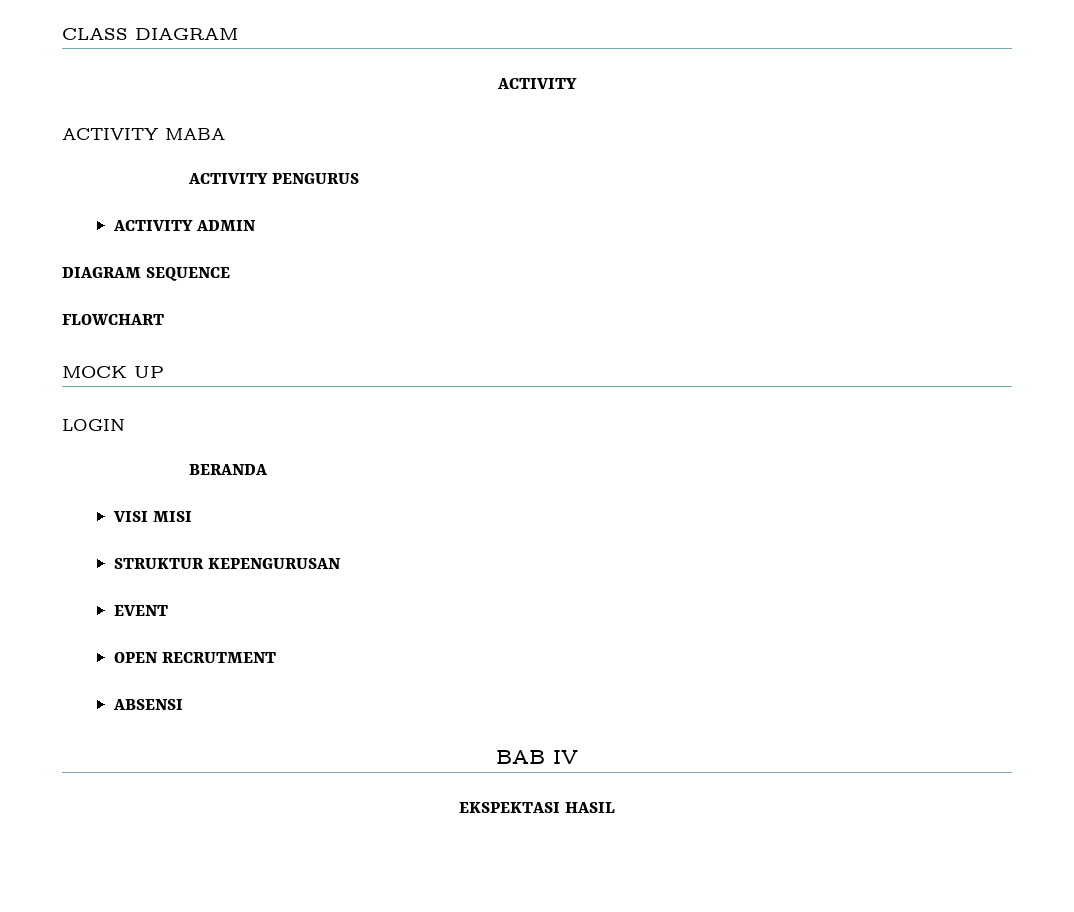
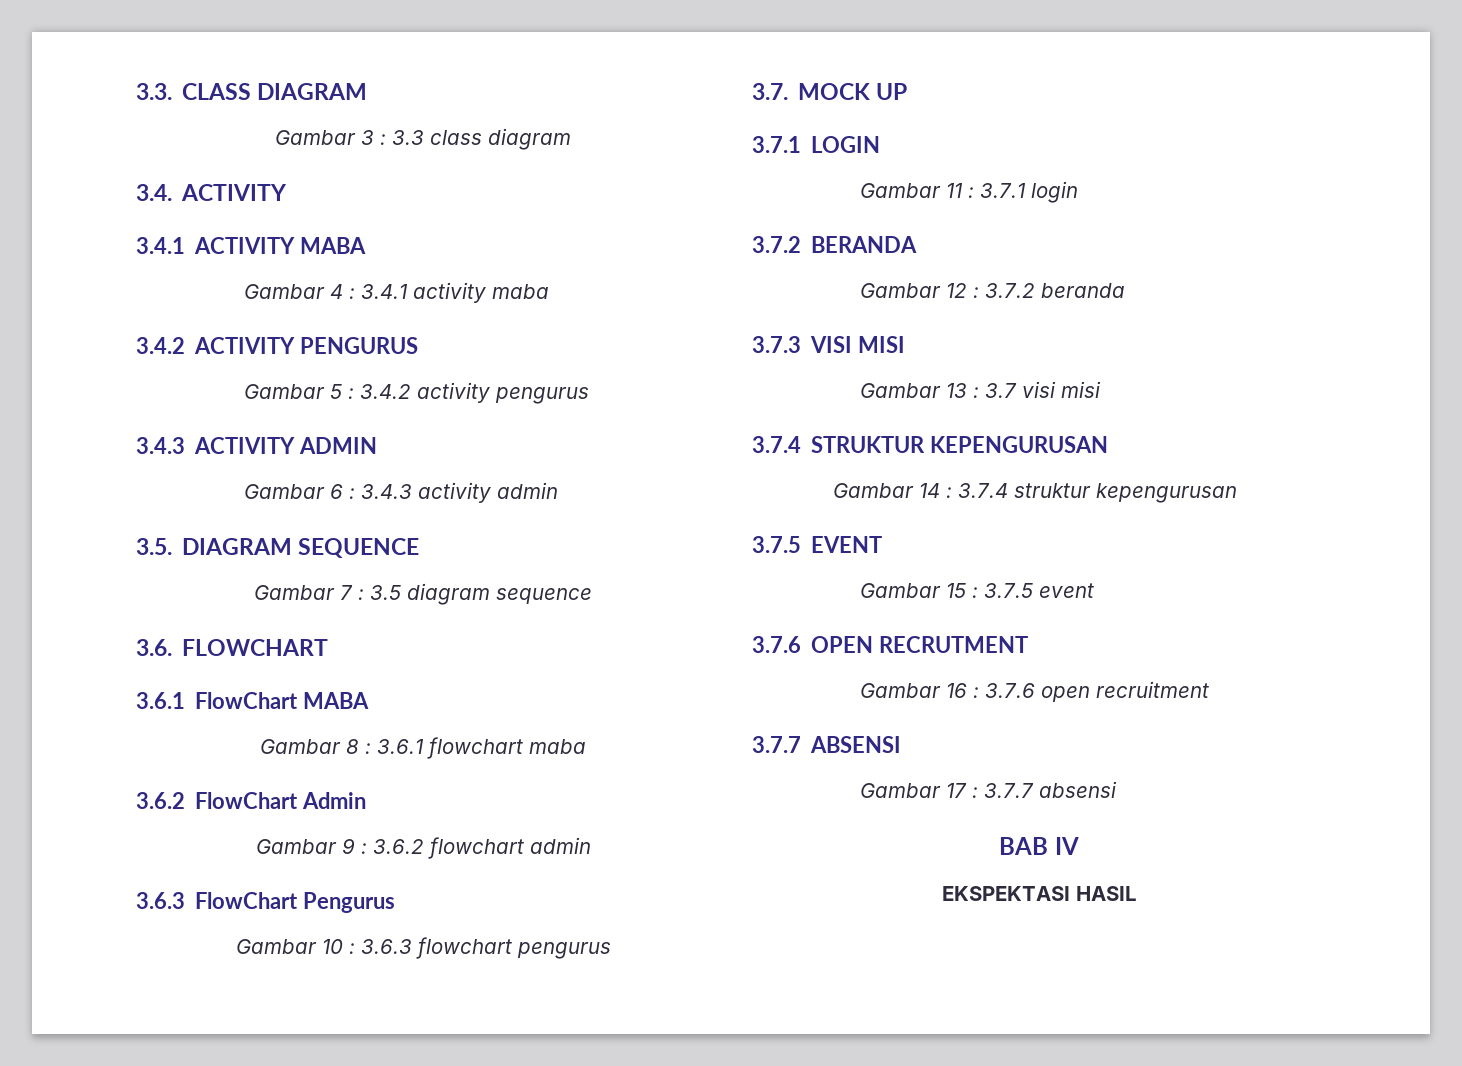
- CLASS DIAGRAM
- ACTIVITY
+ 3.3. CLASS DIAGRAM
+ Gambar 3 : 3.3 class diagram
+ 3.4. ACTIVITY
- ACTIVITY MABA
+ 3.4.1 ACTIVITY MABA
- ACTIVITY PENGURUS
- ACTIVITY ADMIN
- DIAGRAM SEQUENCE
- FLOWCHART
- MOCK UP
+ Gambar 4 : 3.4.1 activity maba
+ 3.4.2 ACTIVITY PENGURUS
+ Gambar 5 : 3.4.2 activity pengurus
+ 3.4.3 ACTIVITY ADMIN
+ Gambar 6 : 3.4.3 activity admin
+ 3.5. DIAGRAM SEQUENCE
+ Gambar 7 : 3.5 diagram sequence
+ 3.6. FLOWCHART
+ 3.6.1 FlowChart MABA
+ Gambar 8 : 3.6.1 flowchart maba
+ 3.6.2 FlowChart Admin
+ Gambar 9 : 3.6.2 flowchart admin
+ 3.6.3 FlowChart Pengurus
+ Gambar 10 : 3.6.3 flowchart pengurus
+ 3.7. MOCK UP
- LOGIN
+ 3.7.1 LOGIN
- BERANDA
- VISI MISI
- STRUKTUR KEPENGURUSAN
- EVENT
- OPEN RECRUTMENT
- ABSENSI
+ Gambar 11 : 3.7.1 login
+ 3.7.2 BERANDA
+ Gambar 12 : 3.7.2 beranda
+ 3.7.3 VISI MISI
+ Gambar 13 : 3.7 visi misi
+ 3.7.4 STRUKTUR KEPENGURUSAN
+ Gambar 14 : 3.7.4 struktur kepengurusan
+ 3.7.5 EVENT
+ Gambar 15 : 3.7.5 event
+ 3.7.6 OPEN RECRUTMENT
+ Gambar 16 : 3.7.6 open recruitment
+ 3.7.7 ABSENSI
+ Gambar 17 : 3.7.7 absensi

